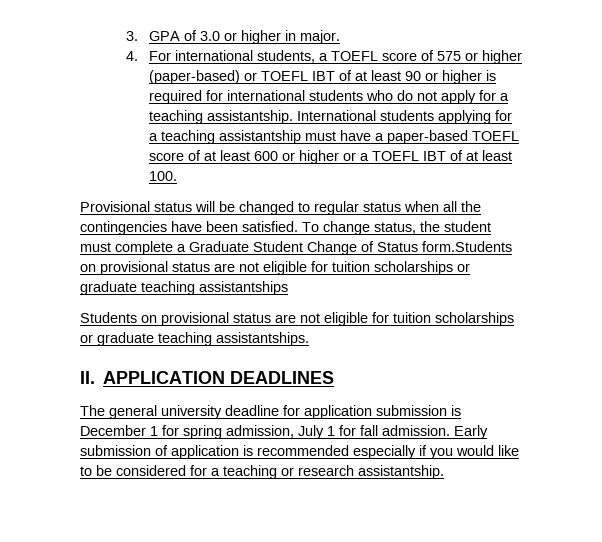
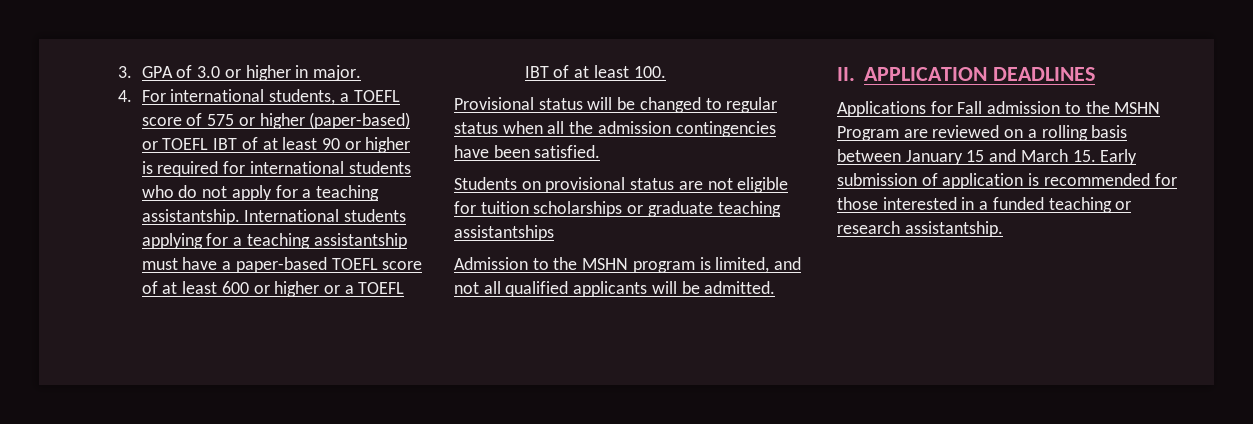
- Provisional status will be changed to regular status when all the contingencies have been satisfied. To change status, the student must complete a Graduate Student Change of Status form.Students on provisional status are not eligible for tuition scholarships or graduate teaching assistantships
+ Provisional status will be changed to regular status when all the admission contingencies have been satisfied.
+ Students on provisional status are not eligible for tuition scholarships or graduate teaching assistantships
- Students on provisional status are not eligible for tuition scholarships or graduate teaching assistantships.
+ Admission to the MSHN program is limited, and not all qualified applicants will be admitted.
  II. APPLICATION DEADLINES
- The general university deadline for application submission is December 1 for spring admission, July 1 for fall admission. Early submission of application is recommended especially if you would like to be considered for a teaching or research assistantship.
+ Applications for Fall admission to the MSHN Program are reviewed on a rolling basis between January 15 and March 15. Early submission of application is recommended for those interested in a funded teaching or research assistantship.

